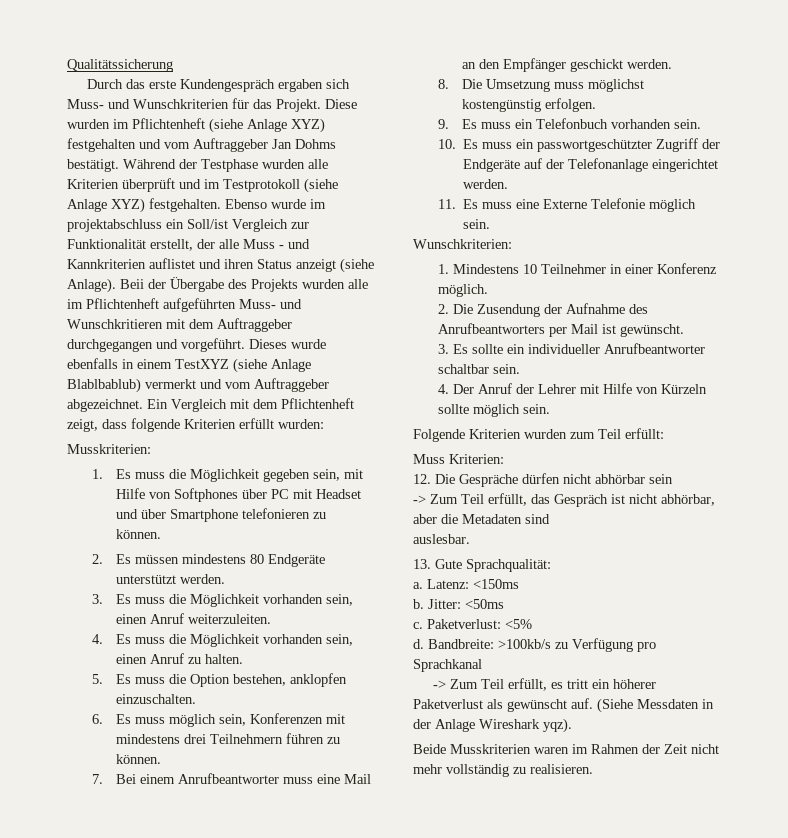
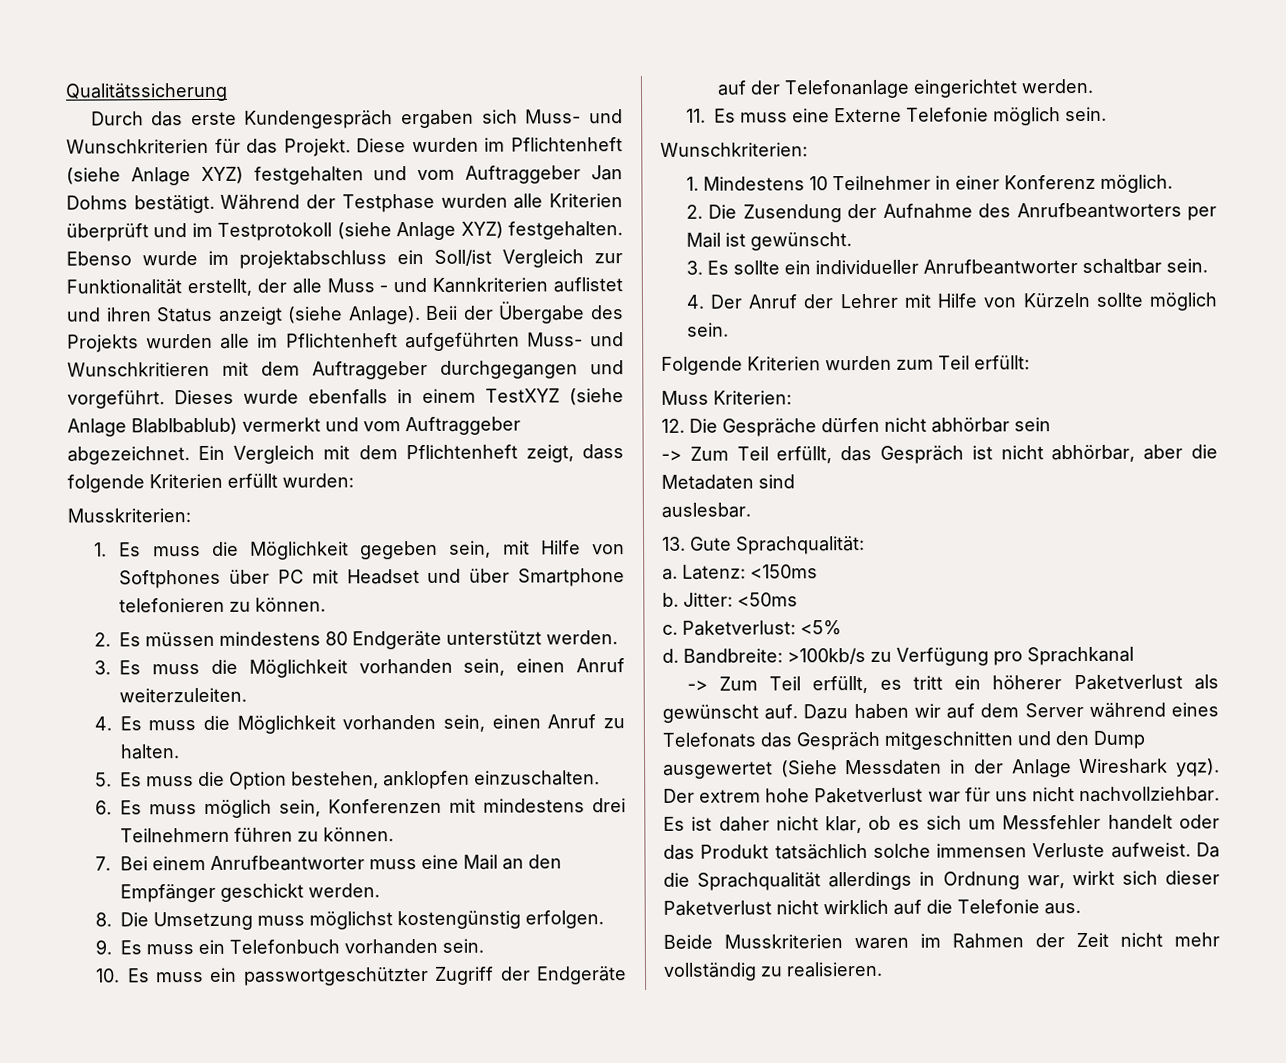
- (Siehe Messdaten in der Anlage Wireshark yqz).
+ Dazu haben wir auf dem Server während eines Telefonats das Gespräch mitgeschnitten und den Dump ausgewertet (Siehe Messdaten in der Anlage Wireshark yqz). Der extrem hohe Paketverlust war für uns nicht nachvollziehbar. Es ist daher nicht klar, ob es sich um Messfehler handelt oder das Produkt tatsächlich solche immensen Verluste aufweist. Da die Sprachqualität allerdings in Ordnung war, wirkt sich dieser Paketverlust nicht wirklich auf die Telefonie aus.

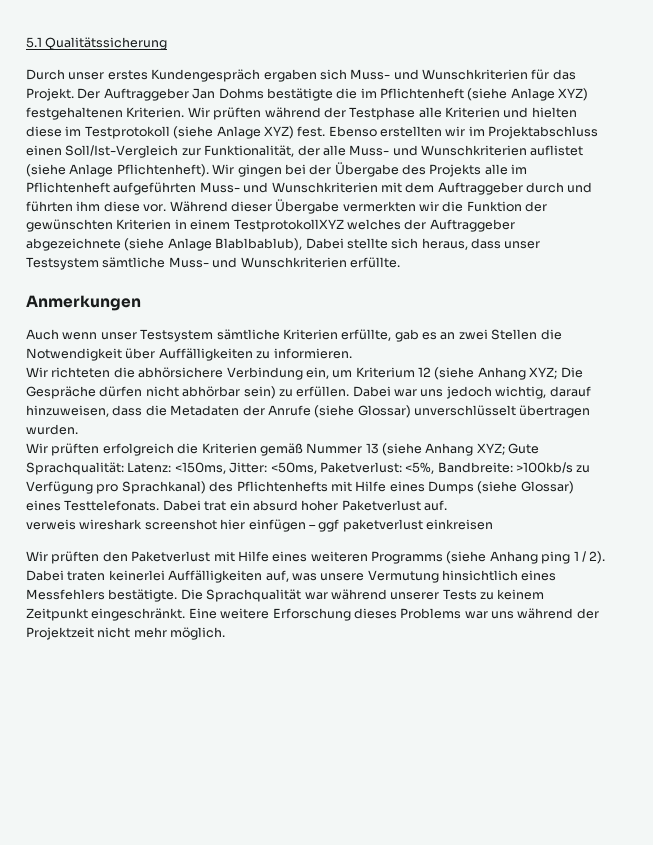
- Qualitätssicherung
+ 5.1 Qualitätssicherung
- Durch das erste Kundengespräch ergaben sich Muss- und Wunschkriterien für das Projekt.
+ Durch unser erstes Kundengespräch ergaben sich Muss- und Wunschkriterien für das Projekt.
- Diese wurden im Pflichtenheft (siehe Anlage XYZ) festgehalten und vom Auftraggeber Jan Dohms bestätigt. Während der Testphase wurden alle Kriterien überprüft und im Testprotokoll (siehe Anlage XYZ) festgehalten. Ebenso wurde im projektabschluss ein Soll/ist Vergleich zur Funktionalität erstellt, der alle Muss - und Kannkriterien auflistet und ihren Status anzeigt (siehe Anlage). Beii der Übergabe des Projekts wurden alle im Pflichtenheft aufgeführten Muss- und Wunschkritieren mit dem Auftraggeber durchgegangen und vorgeführt. Dieses wurde ebenfalls in einem TestXYZ (siehe Anlage Blablbablub) vermerkt und vom Auftraggeber abgezeichnet. Ein Vergleich mit dem Pflichtenheft zeigt, dass folgende Kriterien erfüllt wurden:
- Musskriterien:
- 1. Es muss die Möglichkeit gegeben sein, mit Hilfe von Softphones über PC mit Headset und über Smartphone telefonieren zu können.
- 2. Es müssen mindestens 80 Endgeräte unterstützt werden.
- 3. Es muss die Möglichkeit vorhanden sein, einen Anruf weiterzuleiten.
- 4. Es muss die Möglichkeit vorhanden sein, einen Anruf zu halten.
- 5. Es muss die Option bestehen, anklopfen einzuschalten.
- 6. Es muss möglich sein, Konferenzen mit mindestens drei Teilnehmern führen zu können.
- 7. Bei einem Anrufbeantworter muss eine Mail an den Empfänger geschickt werden.
- 8. Die Umsetzung muss möglichst kostengünstig erfolgen.
- 9. Es muss ein Telefonbuch vorhanden sein.
- 10. Es muss ein passwortgeschützter Zugriff der Endgeräte auf der Telefonanlage eingerichtet werden.
- 11. Es muss eine Externe Telefonie möglich sein.
- Wunschkriterien:
- 1. Mindestens 10 Teilnehmer in einer Konferenz möglich.
- 2. Die Zusendung der Aufnahme des Anrufbeantworters per Mail ist gewünscht.
- 3. Es sollte ein individueller Anrufbeantworter schaltbar sein.
- 4. Der Anruf der Lehrer mit Hilfe von Kürzeln sollte möglich sein.
- Folgende Kriterien wurden zum Teil erfüllt:
- Muss Kriterien:
- 12. Die Gespräche dürfen nicht abhörbar sein
- -> Zum Teil erfüllt, das Gespräch ist nicht abhörbar, aber die Metadaten sind
- auslesbar.
- 13. Gute Sprachqualität:
- a. Latenz: <150ms
- b. Jitter: <50ms
- c. Paketverlust: <5%
- d. Bandbreite: >100kb/s zu Verfügung pro Sprachkanal
- -> Zum Teil erfüllt, es tritt ein höherer Paketverlust als gewünscht auf. Dazu haben wir auf dem Server während eines Telefonats das Gespräch mitgeschnitten und den Dump ausgewertet (Siehe Messdaten in der Anlage Wireshark yqz). Der extrem hohe Paketverlust war für uns nicht nachvollziehbar. Es ist daher nicht klar, ob es sich um Messfehler handelt oder das Produkt tatsächlich solche immensen Verluste aufweist. Da die Sprachqualität allerdings in Ordnung war, wirkt sich dieser Paketverlust nicht wirklich auf die Telefonie aus.
- Beide Musskriterien waren im Rahmen der Zeit nicht mehr vollständig zu realisieren.
+ Der Auftraggeber Jan Dohms bestätigte die im Pflichtenheft (siehe Anlage XYZ) festgehaltenen Kriterien. Wir prüften während der Testphase alle Kriterien und hielten diese im Testprotokoll (siehe Anlage XYZ) fest. Ebenso erstellten wir im Projektabschluss einen Soll/Ist-Vergleich zur Funktionalität, der alle Muss- und Wunschkriterien auflistet (siehe Anlage Pflichtenheft). Wir gingen bei der Übergabe des Projekts alle im Pflichtenheft aufgeführten Muss- und Wunschkriterien mit dem Auftraggeber durch und führten ihm diese vor. Während dieser Übergabe vermerkten wir die Funktion der gewünschten Kriterien in einem TestprotokollXYZ welches der Auftraggeber abgezeichnete (siehe Anlage Blablbablub), Dabei stellte sich heraus, dass unser Testsystem sämtliche Muss- und Wunschkriterien erfüllte.
+ Anmerkungen
+ Auch wenn unser Testsystem sämtliche Kriterien erfüllte, gab es an zwei Stellen die Notwendigkeit über Auffälligkeiten zu informieren.
+ Wir richteten die abhörsichere Verbindung ein, um Kriterium 12 (siehe Anhang XYZ; Die Gespräche dürfen nicht abhörbar sein) zu erfüllen. Dabei war uns jedoch wichtig, darauf hinzuweisen, dass die Metadaten der Anrufe (siehe Glossar) unverschlüsselt übertragen wurden.
+ Wir prüften erfolgreich die Kriterien gemäß Nummer 13 (siehe Anhang XYZ; Gute Sprachqualität: Latenz: <150ms, Jitter: <50ms, Paketverlust: <5%, Bandbreite: >100kb/s zu Verfügung pro Sprachkanal) des Pflichtenhefts mit Hilfe eines Dumps (siehe Glossar) eines Testtelefonats. Dabei trat ein absurd hoher Paketverlust auf.
+ verweis wireshark screenshot hier einfügen – ggf paketverlust einkreisen
+ Wir prüften den Paketverlust mit Hilfe eines weiteren Programms (siehe Anhang ping 1 / 2). Dabei traten keinerlei Auffälligkeiten auf, was unsere Vermutung hinsichtlich eines Messfehlers bestätigte. Die Sprachqualität war während unserer Tests zu keinem Zeitpunkt eingeschränkt. Eine weitere Erforschung dieses Problems war uns während der Projektzeit nicht mehr möglich.

